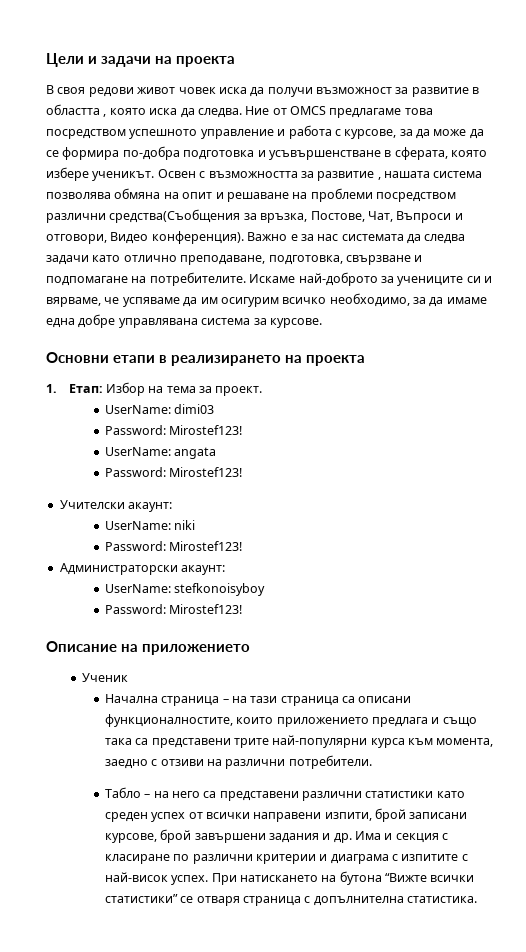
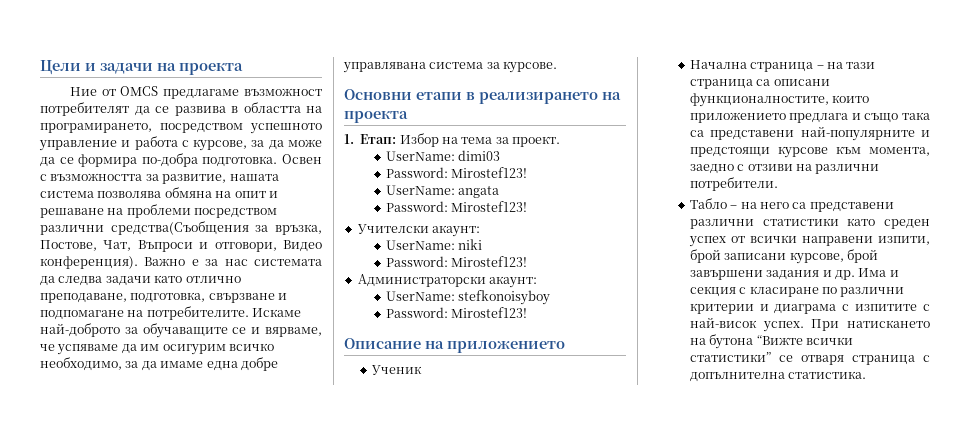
- В своя редови живот човек иска да получи възможност за развитие в областта , която иска да следва. Ние от OMCS предлагаме това посредством успешното управление и работа с курсове, за да може да се формира по-добра подготовка и усъвършенстване в сферата, която избере ученикът.
+ Ние от OMCS предлагаме възможност потребителят да се развива в областта на програмирането, посредством успешното управление и работа с курсове, за да може да се формира по-добра подготовка.
- Освен с възможността за развитие , нашата система позволява обмяна на опит и решаване на проблеми посредством различни средства(Съобщения за връзка, Постове, Чат, Въпроси и отговори, Видео конференция).
+ Освен с възможността за развитие, нашата система позволява обмяна на опит и решаване на проблеми посредством различни средства(Съобщения за връзка, Постове, Чат, Въпроси и отговори, Видео конференция).
- Искаме най-доброто за учениците си и вярваме, че успяваме да им осигурим всичко необходимо, за да имаме една добре управлявана система за курсове.
+ Искаме най-доброто за обучаващите се и вярваме, че успяваме да им осигурим всичко необходимо, за да имаме една добре управлявана система за курсове.
- Начална страница – на тази страница са описани функционалностите, които приложението предлага и също така са представени трите най-популярни курса към момента, заедно с отзиви на различни потребители.
+ Начална страница – на тази страница са описани функционалностите, които приложението предлага и също така са представени най-популярните и предстоящи курсове към момента, заедно с отзиви на различни потребители.

